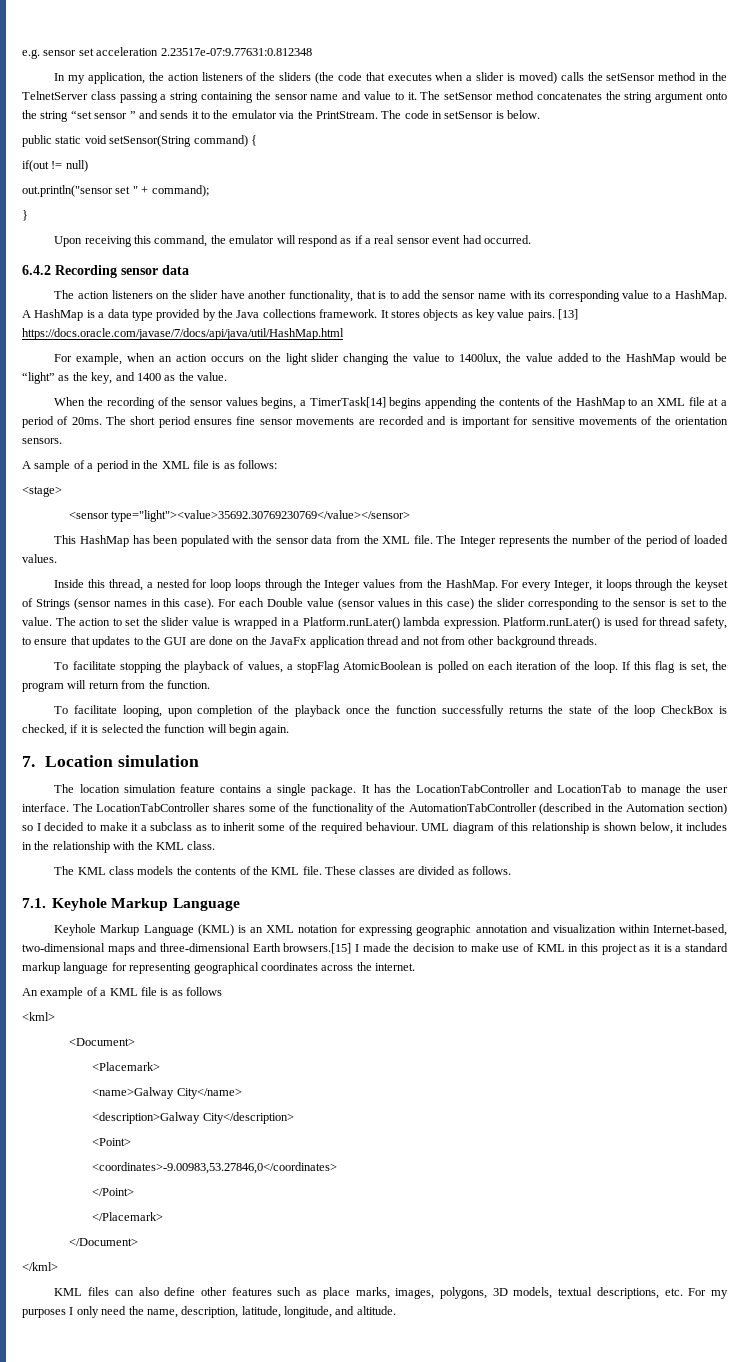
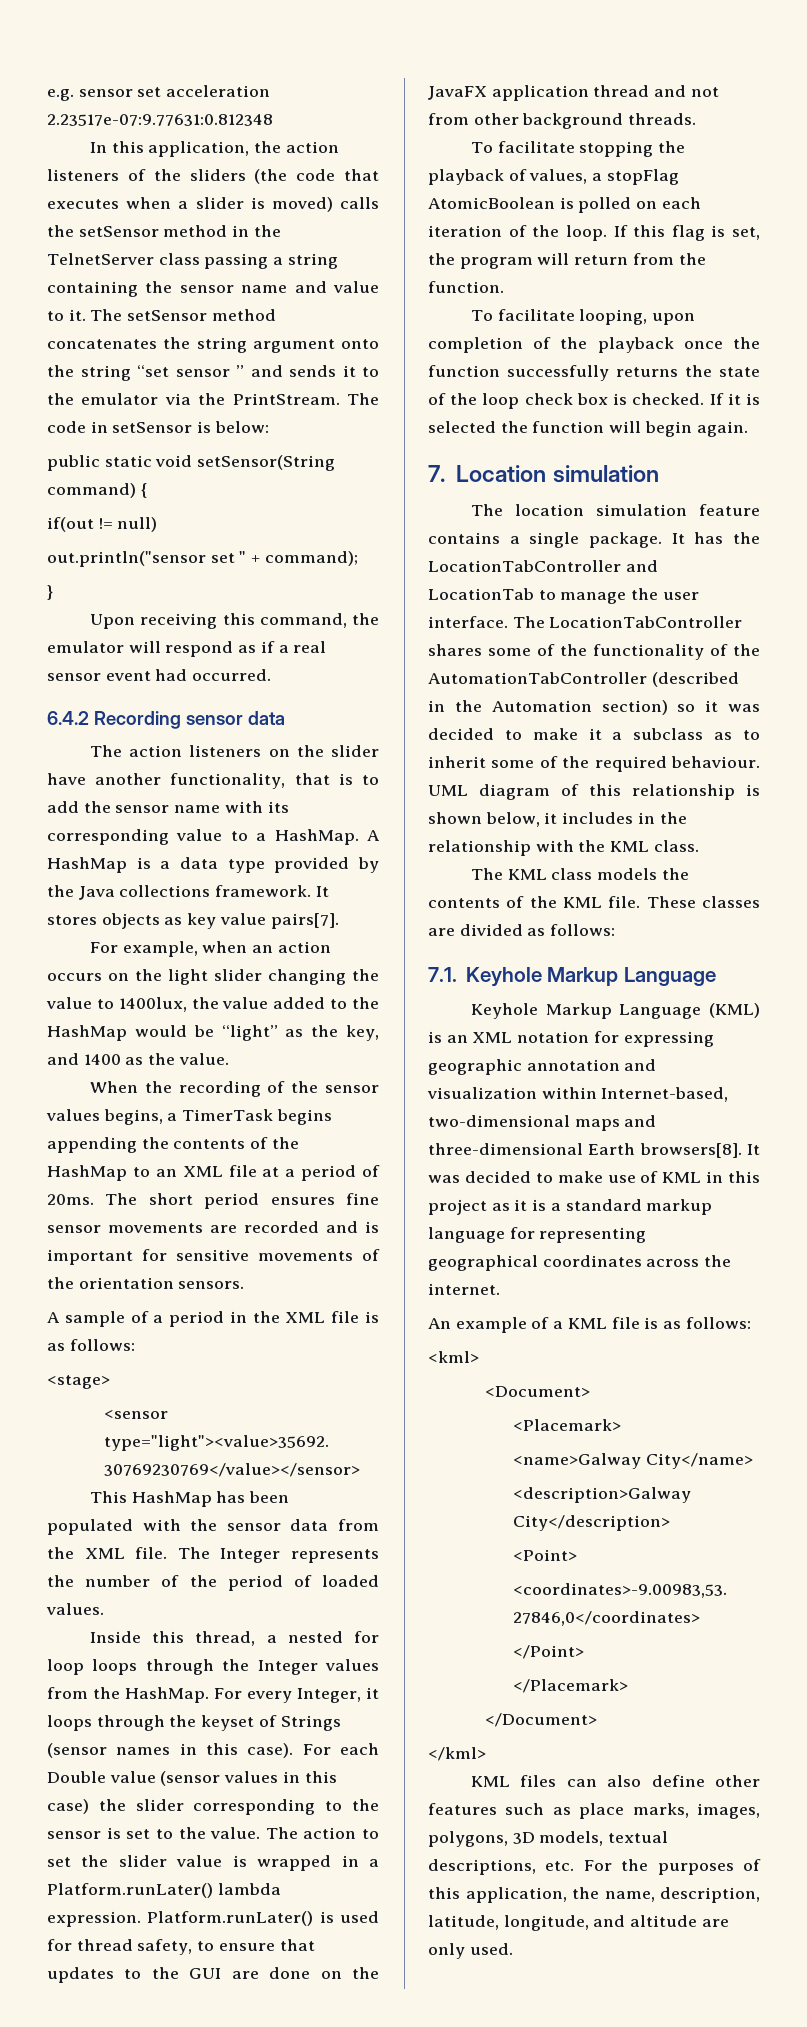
- In my application, the action listeners of the sliders (the code that executes when a slider is moved) calls the setSensor method in the TelnetServer class passing a string containing the sensor name and value to it.
+ In this application, the action listeners of the sliders (the code that executes when a slider is moved) calls the setSensor method in the TelnetServer class passing a string containing the sensor name and value to it.
- The code in setSensor is below.
+ The code in setSensor is below:
- It stores objects as key value pairs. [13] https://docs.oracle.com/javase/7/docs/api/java/util/HashMap.html
+ It stores objects as key value pairs[7].
- When the recording of the sensor values begins, a TimerTask[14] begins appending the contents of the HashMap to an XML file at a period of 20ms.
+ When the recording of the sensor values begins, a TimerTask begins appending the contents of the HashMap to an XML file at a period of 20ms.
- Platform.runLater() is used for thread safety, to ensure that updates to the GUI are done on the JavaFx application thread and not from other background threads.
+ Platform.runLater() is used for thread safety, to ensure that updates to the GUI are done on the JavaFX application thread and not from other background threads.
- To facilitate looping, upon completion of the playback once the function successfully returns the state of the loop CheckBox is checked, if it is selected the function will begin again.
+ To facilitate looping, upon completion of the playback once the function successfully returns the state of the loop check box is checked. If it is selected the function will begin again.
- The LocationTabController shares some of the functionality of the AutomationTabController (described in the Automation section) so I decided to make it a subclass as to inherit some of the required behaviour.
+ The LocationTabController shares some of the functionality of the AutomationTabController (described in the Automation section) so it was decided to make it a subclass as to inherit some of the required behaviour.
- These classes are divided as follows.
+ These classes are divided as follows:
- Keyhole Markup Language (KML) is an XML notation for expressing geographic annotation and visualization within Internet-based, two-dimensional maps and three-dimensional Earth browsers.[15] I made the decision to make use of KML in this project as it is a standard markup language for representing geographical coordinates across the internet.
+ Keyhole Markup Language (KML) is an XML notation for expressing geographic annotation and visualization within Internet-based, two-dimensional maps and three-dimensional Earth browsers[8]. It was decided to make use of KML in this project as it is a standard markup language for representing geographical coordinates across the internet.
- An example of a KML file is as follows
+ An example of a KML file is as follows:
- KML files can also define other features such as place marks, images, polygons, 3D models, textual descriptions, etc. For my purposes I only need the name, description, latitude, longitude, and altitude.
+ KML files can also define other features such as place marks, images, polygons, 3D models, textual descriptions, etc. For the purposes of this application, the name, description, latitude, longitude, and altitude are only used.

